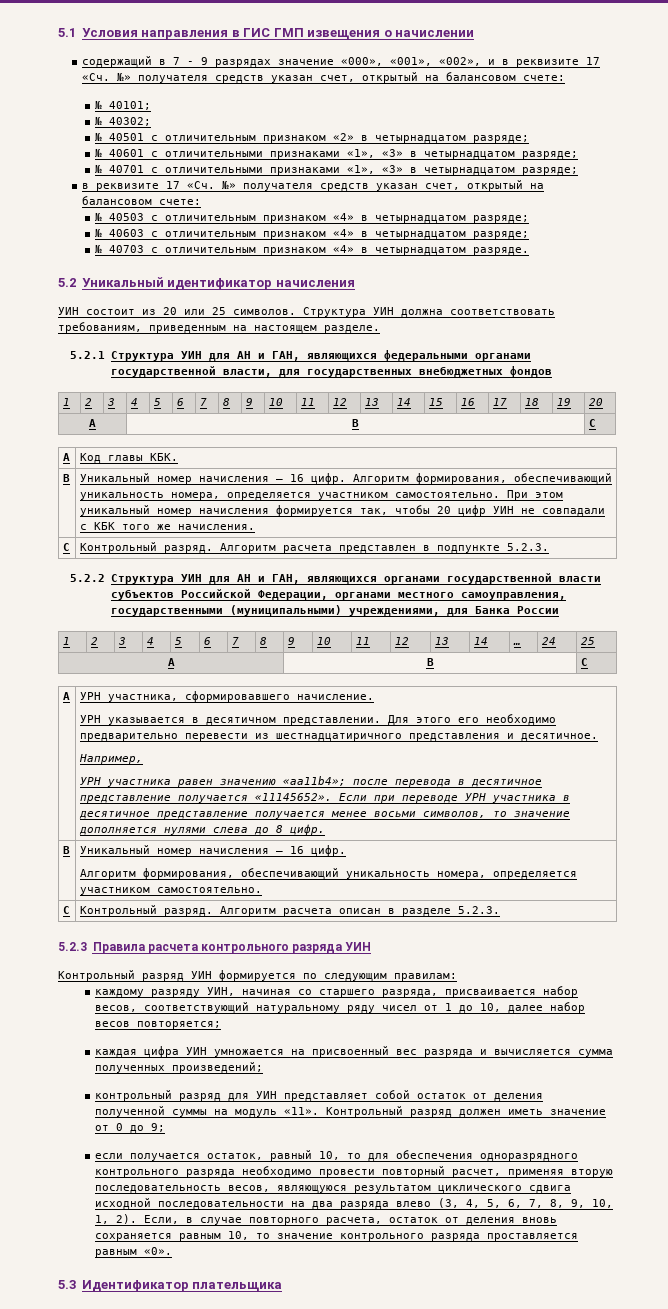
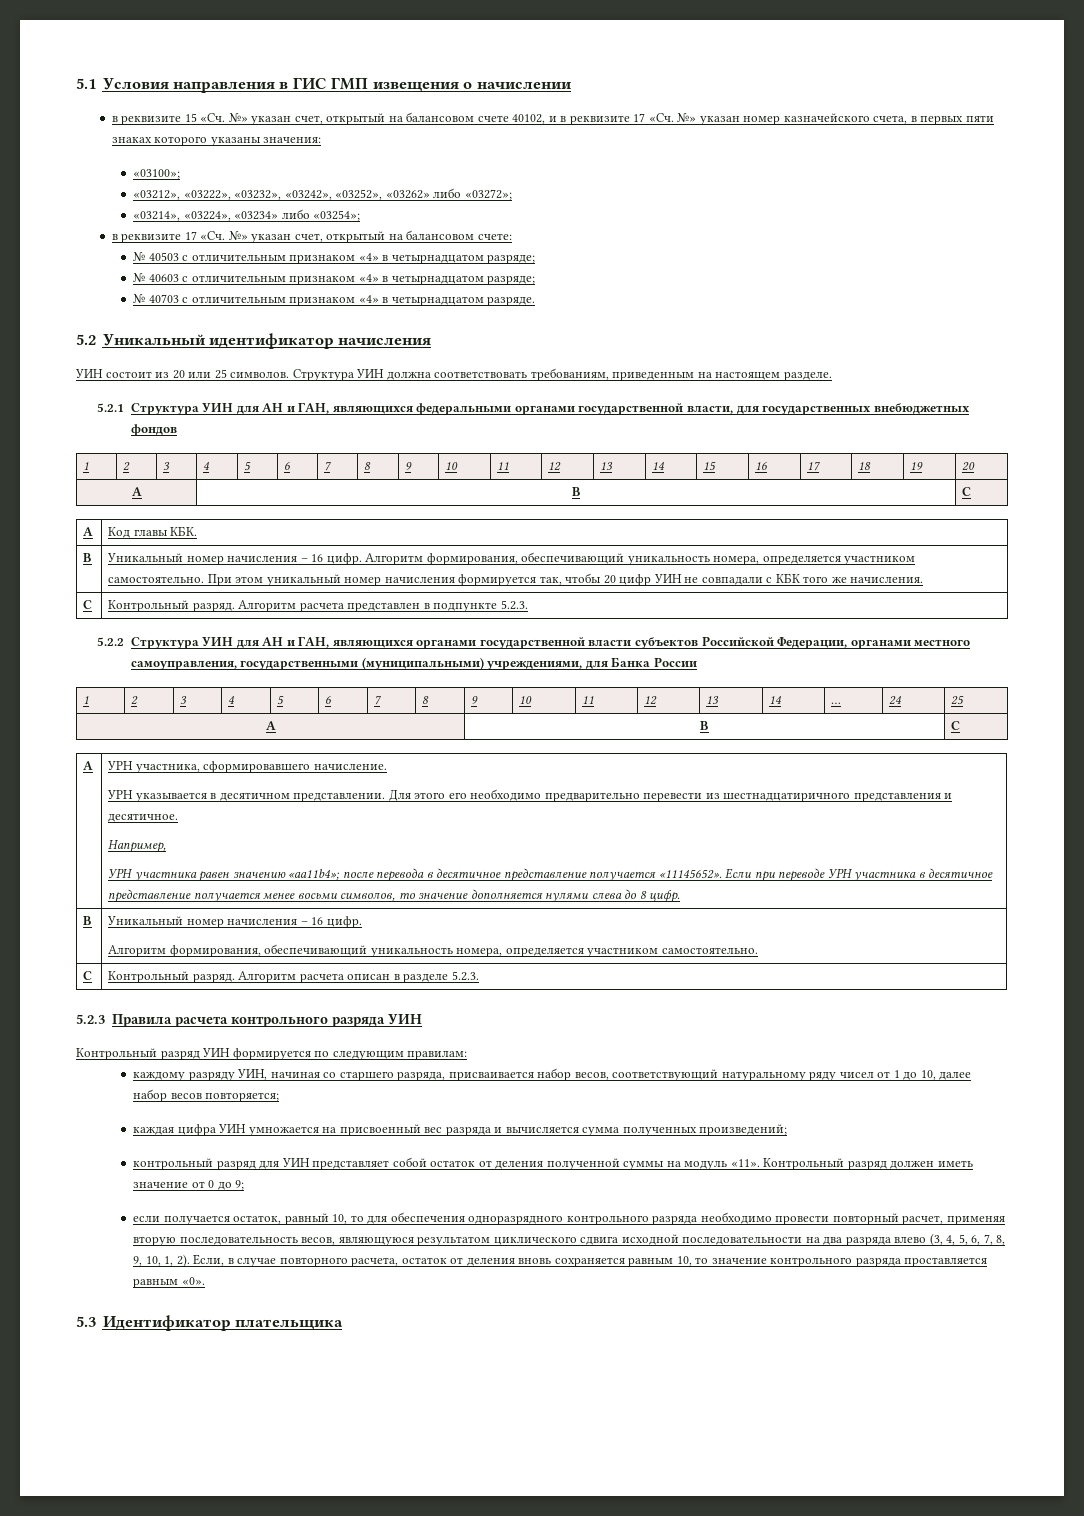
- содержащий в 7 - 9 разрядах значение «000», «001», «002», и в реквизите 17 «Сч. №» получателя средств указан счет, открытый на балансовом счете:
- № 40101;
- № 40302;
- № 40501 с отличительным признаком «2» в четырнадцатом разряде;
- № 40601 с отличительными признаками «1», «3» в четырнадцатом разряде;
- № 40701 с отличительными признаками «1», «3» в четырнадцатом разряде;
- в реквизите 17 «Сч. №» получателя средств указан счет, открытый на балансовом счете:
+ в реквизите 15 «Сч. №» указан счет, открытый на балансовом счете 40102, и в реквизите 17 «Сч. №» указан номер казначейского счета, в первых пяти знаках которого указаны значения:
+ «03100»;
+ «03212», «03222», «03232», «03242», «03252», «03262» либо «03272»;
+ «03214», «03224», «03234» либо «03254»;
+ в реквизите 17 «Сч. №» указан счет, открытый на балансовом счете:

